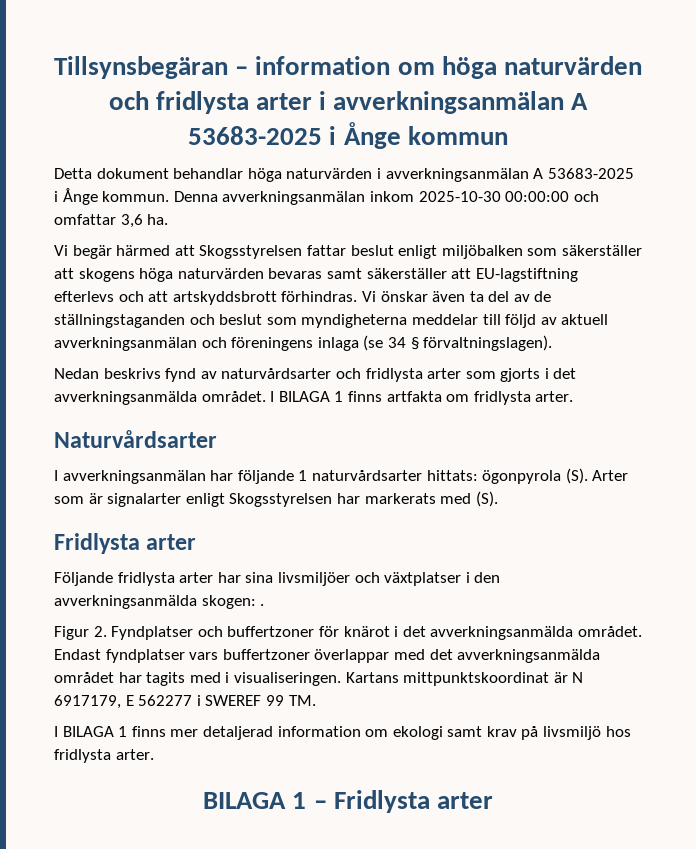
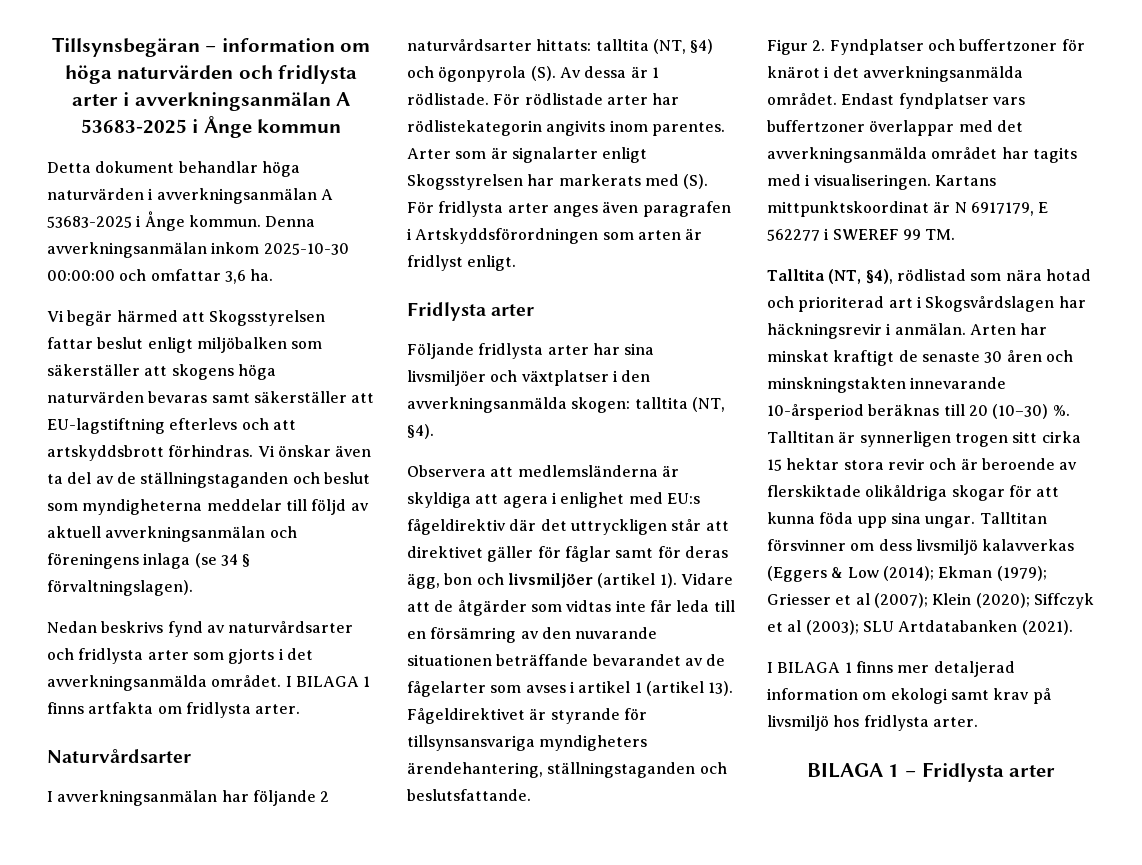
- I avverkningsanmälan har följande 1 naturvårdsarter hittats: ögonpyrola (S). Arter som är signalarter enligt Skogsstyrelsen har markerats med (S).
+ I avverkningsanmälan har följande 2 naturvårdsarter hittats: talltita (NT, §4) och ögonpyrola (S). Av dessa är 1 rödlistade. För rödlistade arter har rödlistekategorin angivits inom parentes. Arter som är signalarter enligt Skogsstyrelsen har markerats med (S). För fridlysta arter anges även paragrafen i Artskyddsförordningen som arten är fridlyst enligt.
- Följande fridlysta arter har sina livsmiljöer och växtplatser i den avverkningsanmälda skogen: .
+ Följande fridlysta arter har sina livsmiljöer och växtplatser i den avverkningsanmälda skogen: talltita (NT, §4).
+ Observera att medlemsländerna är skyldiga att agera i enlighet med EU:s fågeldirektiv där det uttryckligen står att direktivet gäller för fåglar samt för deras ägg, bon och livsmiljöer (artikel 1). Vidare att de åtgärder som vidtas inte får leda till en försämring av den nuvarande situationen beträffande bevarandet av de fågelarter som avses i artikel 1 (artikel 13). Fågeldirektivet är styrande för tillsynsansvariga myndigheters ärendehantering, ställningstaganden och beslutsfattande.
+ Talltita (NT, §4), rödlistad som nära hotad och prioriterad art i Skogsvårdslagen har häckningsrevir i anmälan. Arten har minskat kraftigt de senaste 30 åren och minskningstakten innevarande 10-årsperiod beräknas till 20 (10–30) %. Talltitan är synnerligen trogen sitt cirka 15 hektar stora revir och är beroende av flerskiktade olikåldriga skogar för att kunna föda upp sina ungar. Talltitan försvinner om dess livsmiljö kalavverkas (Eggers & Low (2014); Ekman (1979); Griesser et al (2007); Klein (2020); Siffczyk et al (2003); SLU Artdatabanken (2021).

